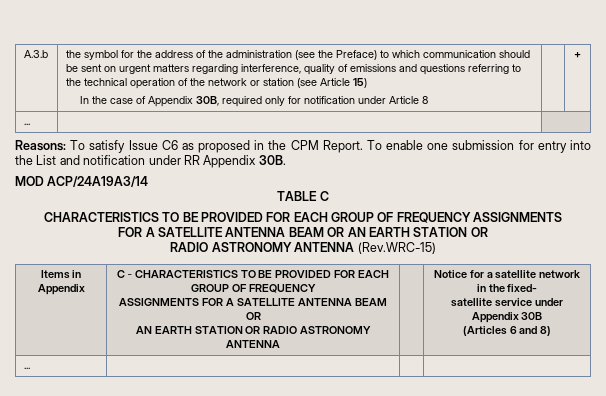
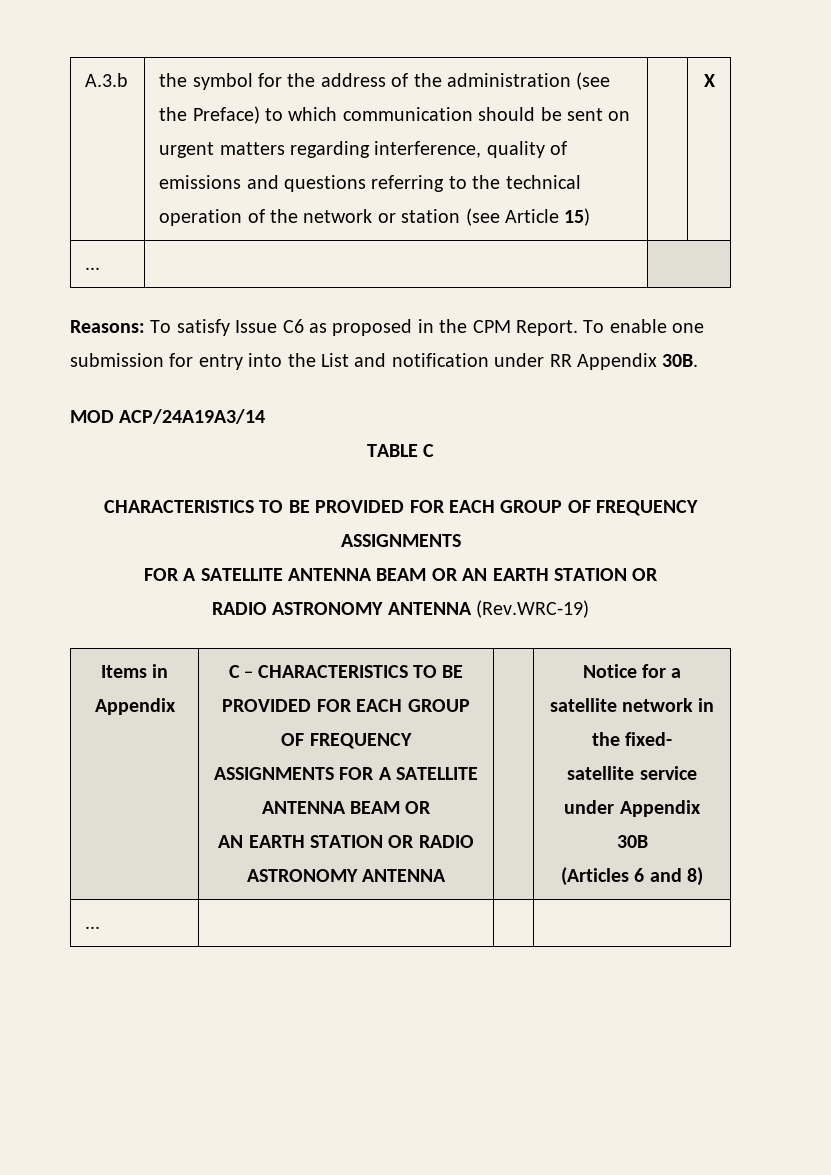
- In the case of Appendix 30B, required only for notification under Article 8 | | +
+ X
- RADIO ASTRONOMY ANTENNA (Rev.WRC-15)
+ RADIO ASTRONOMY ANTENNA (Rev.WRC-19)

